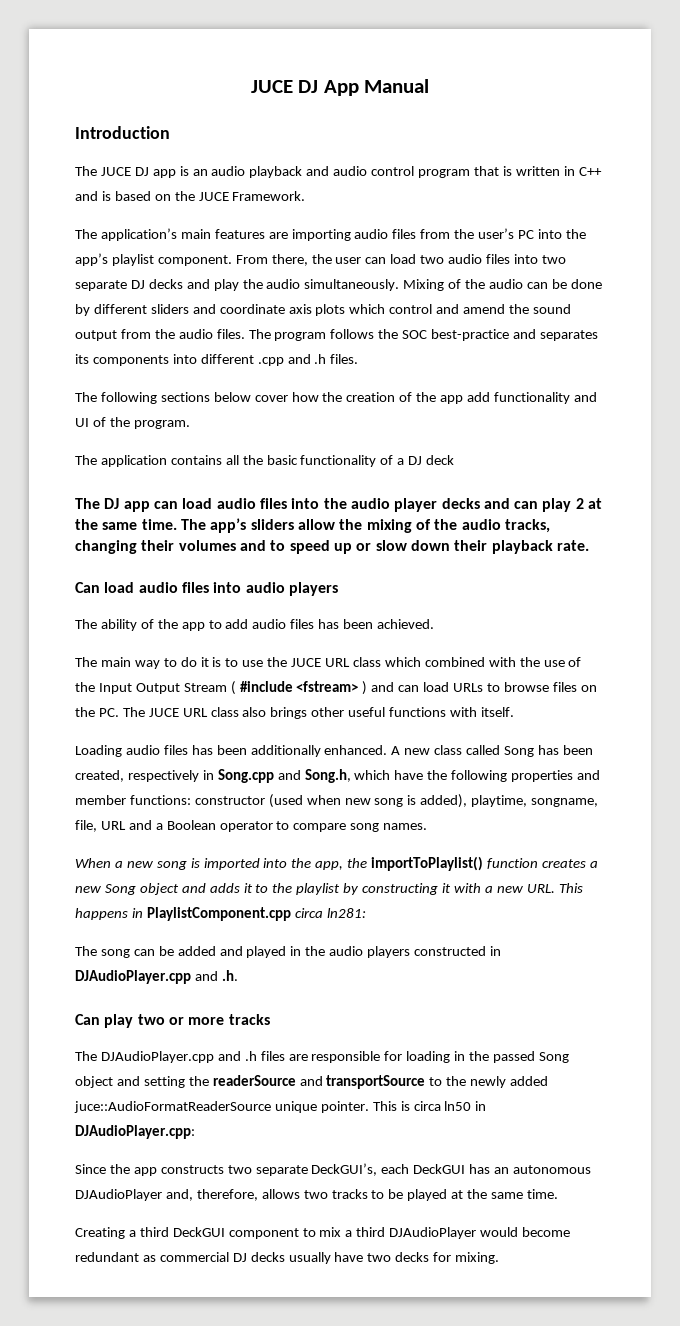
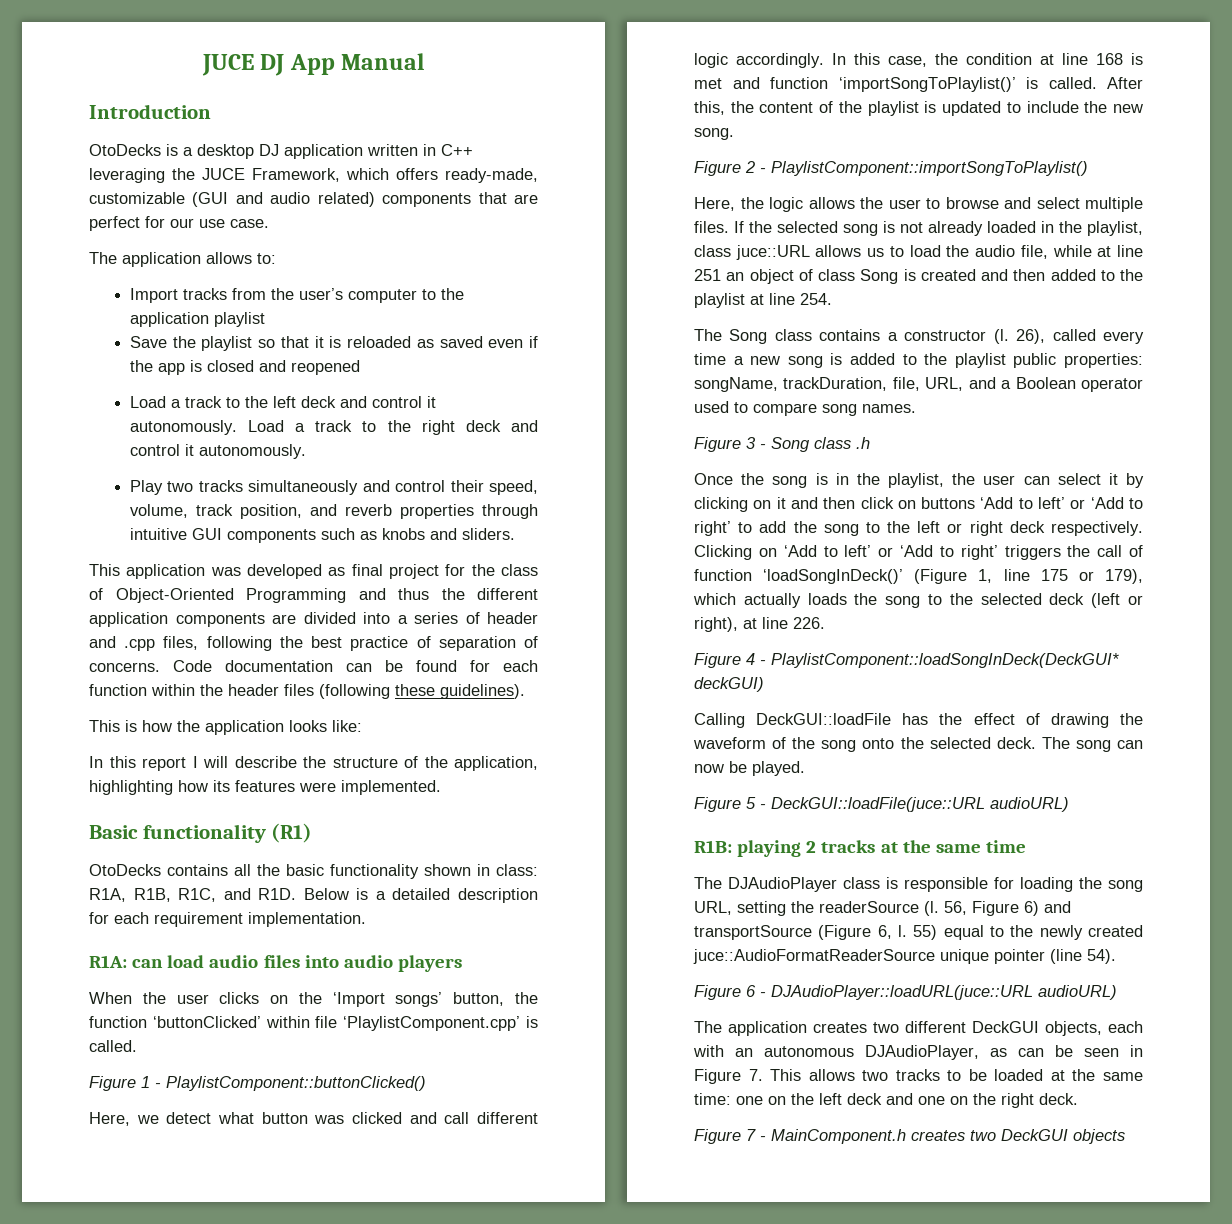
- The JUCE DJ app is an audio playback and audio control program that is written in C++ and is based on the JUCE Framework.
- The application’s main features are importing audio files from the user’s PC into the app’s playlist component. From there, the user can load two audio files into two separate DJ decks and play the audio simultaneously. Mixing of the audio can be done by different sliders and coordinate axis plots which control and amend the sound output from the audio files. The program follows the SOC best-practice and separates its components into different .cpp and .h files.
- The following sections below cover how the creation of the app add functionality and UI of the program.
- The application contains all the basic functionality of a DJ deck
- The DJ app can load audio files into the audio player decks and can play 2 at the same time. The app’s sliders allow the mixing of the audio tracks, changing their volumes and to speed up or slow down their playback rate.
- Can load audio files into audio players
- The ability of the app to add audio files has been achieved.
- The main way to do it is to use the JUCE URL class which combined with the use of the Input Output Stream ( #include <fstream> ) and can load URLs to browse files on the PC. The JUCE URL class also brings other useful functions with itself.
- Loading audio files has been additionally enhanced. A new class called Song has been created, respectively in Song.cpp and Song.h, which have the following properties and member functions: constructor (used when new song is added), playtime, songname, file, URL and a Boolean operator to compare song names.
+ OtoDecks is a desktop DJ application written in C++ leveraging the JUCE Framework, which offers ready-made, customizable (GUI and audio related) components that are perfect for our use case.
+ The application allows to:
+ Import tracks from the user’s computer to the application playlist
+ Save the playlist so that it is reloaded as saved even if the app is closed and reopened
+ Load a track to the left deck and control it autonomously. Load a track to the right deck and control it autonomously.
+ Play two tracks simultaneously and control their speed, volume, track position, and reverb properties through intuitive GUI components such as knobs and sliders.
+ This application was developed as final project for the class of Object-Oriented Programming and thus the different application components are divided into a series of header and .cpp files, following the best practice of separation of concerns. Code documentation can be found for each function within the header files (following these guidelines).
+ This is how the application looks like:
+ In this report I will describe the structure of the application, highlighting how its features were implemented.
+ Basic functionality (R1)
+ OtoDecks contains all the basic functionality shown in class: R1A, R1B, R1C, and R1D. Below is a detailed description for each requirement implementation.
+ R1A: can load audio files into audio players
+ When the user clicks on the ‘Import songs’ button, the function ‘buttonClicked’ within file ‘PlaylistComponent.cpp’ is called.
+ Figure 1 - PlaylistComponent::buttonClicked()
+ Here, we detect what button was clicked and call different logic accordingly. In this case, the condition at line 168 is met and function ‘importSongToPlaylist()’ is called. After this, the content of the playlist is updated to include the new song.
+ Figure 2 - PlaylistComponent::importSongToPlaylist()
+ Here, the logic allows the user to browse and select multiple files. If the selected song is not already loaded in the playlist, class juce::URL allows us to load the audio file, while at line 251 an object of class Song is created and then added to the playlist at line 254.
+ The Song class contains a constructor (l. 26), called every time a new song is added to the playlist public properties: songName, trackDuration, file, URL, and a Boolean operator used to compare song names.
- When a new song is imported into the app, the importToPlaylist() function creates a new Song object and adds it to the playlist by constructing it with a new URL. This happens in PlaylistComponent.cpp circa ln281:
- The song can be added and played in the audio players constructed in DJAudioPlayer.cpp and .h.
- Can play two or more tracks
- The DJAudioPlayer.cpp and .h files are responsible for loading in the passed Song object and setting the readerSource and transportSource to the newly added juce::AudioFormatReaderSource unique pointer. This is circa ln50 in DJAudioPlayer.cpp:
- Since the app constructs two separate DeckGUI’s, each DeckGUI has an autonomous DJAudioPlayer and, therefore, allows two tracks to be played at the same time.
- Creating a third DeckGUI component to mix a third DJAudioPlayer would become redundant as commercial DJ decks usually have two decks for mixing.
+ Figure 3 - Song class .h
+ Once the song is in the playlist, the user can select it by clicking on it and then click on buttons ‘Add to left’ or ‘Add to right’ to add the song to the left or right deck respectively. Clicking on ‘Add to left’ or ‘Add to right’ triggers the call of function ‘loadSongInDeck()’ (Figure 1, line 175 or 179), which actually loads the song to the selected deck (left or right), at line 226.
+ Figure 4 - PlaylistComponent::loadSongInDeck(DeckGUI* deckGUI)
+ Calling DeckGUI::loadFile has the effect of drawing the waveform of the song onto the selected deck. The song can now be played.
+ Figure 5 - DeckGUI::loadFile(juce::URL audioURL)
+ R1B: playing 2 tracks at the same time
+ The DJAudioPlayer class is responsible for loading the song URL, setting the readerSource (l. 56, Figure 6) and transportSource (Figure 6, l. 55) equal to the newly created juce::AudioFormatReaderSource unique pointer (line 54).
+ Figure 6 - DJAudioPlayer::loadURL(juce::URL audioURL)
+ The application creates two different DeckGUI objects, each with an autonomous DJAudioPlayer, as can be seen in Figure 7. This allows two tracks to be loaded at the same time: one on the left deck and one on the right deck.
+ Figure 7 - MainComponent.h creates two DeckGUI objects

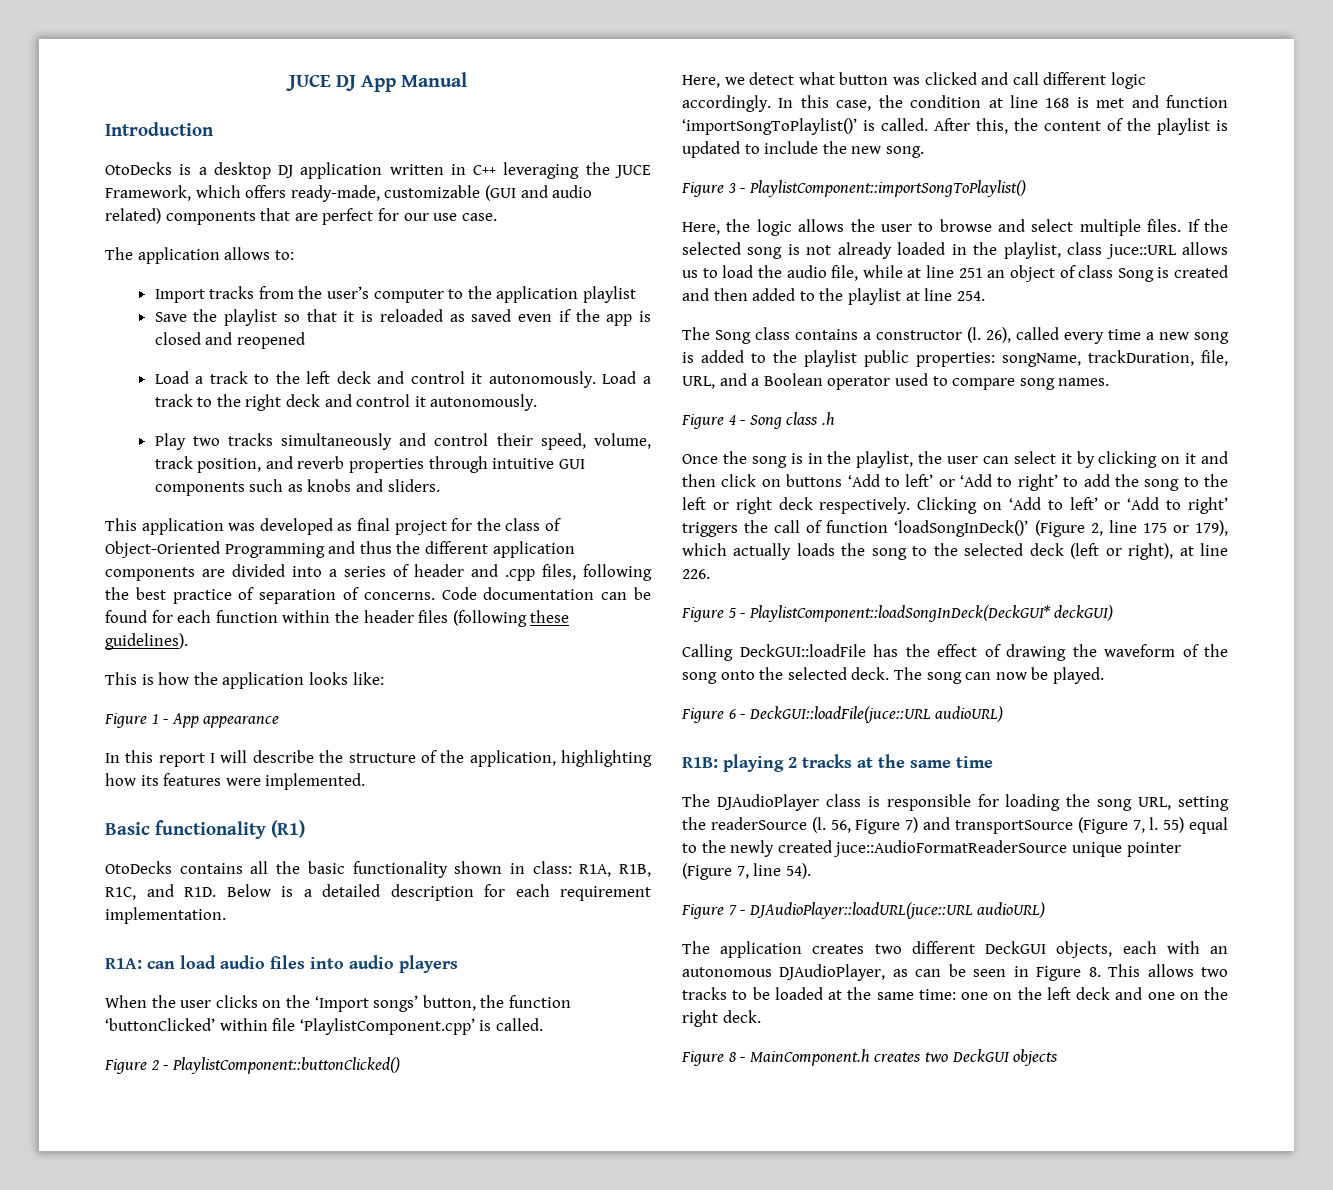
+ Figure 1 - App appearance
- Figure 1 - PlaylistComponent::buttonClicked()
+ Figure 2 - PlaylistComponent::buttonClicked()
- Figure 2 - PlaylistComponent::importSongToPlaylist()
+ Figure 3 - PlaylistComponent::importSongToPlaylist()
- Figure 3 - Song class .h
+ Figure 4 - Song class .h
- Clicking on ‘Add to left’ or ‘Add to right’ triggers the call of function ‘loadSongInDeck()’ (Figure 1, line 175 or 179), which actually loads the song to the selected deck (left or right), at line 226.
+ Clicking on ‘Add to left’ or ‘Add to right’ triggers the call of function ‘loadSongInDeck()’ (Figure 2, line 175 or 179), which actually loads the song to the selected deck (left or right), at line 226.
- Figure 4 - PlaylistComponent::loadSongInDeck(DeckGUI* deckGUI)
+ Figure 5 - PlaylistComponent::loadSongInDeck(DeckGUI* deckGUI)
- Figure 5 - DeckGUI::loadFile(juce::URL audioURL)
+ Figure 6 - DeckGUI::loadFile(juce::URL audioURL)
- 56, Figure 6) and transportSource (Figure 6, l.
+ 56, Figure 7) and transportSource (Figure 7, l.
- 55) equal to the newly created juce::AudioFormatReaderSource unique pointer (line 54).
+ 55) equal to the newly created juce::AudioFormatReaderSource unique pointer (Figure 7, line 54).
- Figure 6 - DJAudioPlayer::loadURL(juce::URL audioURL)
+ Figure 7 - DJAudioPlayer::loadURL(juce::URL audioURL)
- The application creates two different DeckGUI objects, each with an autonomous DJAudioPlayer, as can be seen in Figure 7. This allows two tracks to be loaded at the same time: one on the left deck and one on the right deck.
+ The application creates two different DeckGUI objects, each with an autonomous DJAudioPlayer, as can be seen in Figure 8. This allows two tracks to be loaded at the same time: one on the left deck and one on the right deck.
- Figure 7 - MainComponent.h creates two DeckGUI objects
+ Figure 8 - MainComponent.h creates two DeckGUI objects

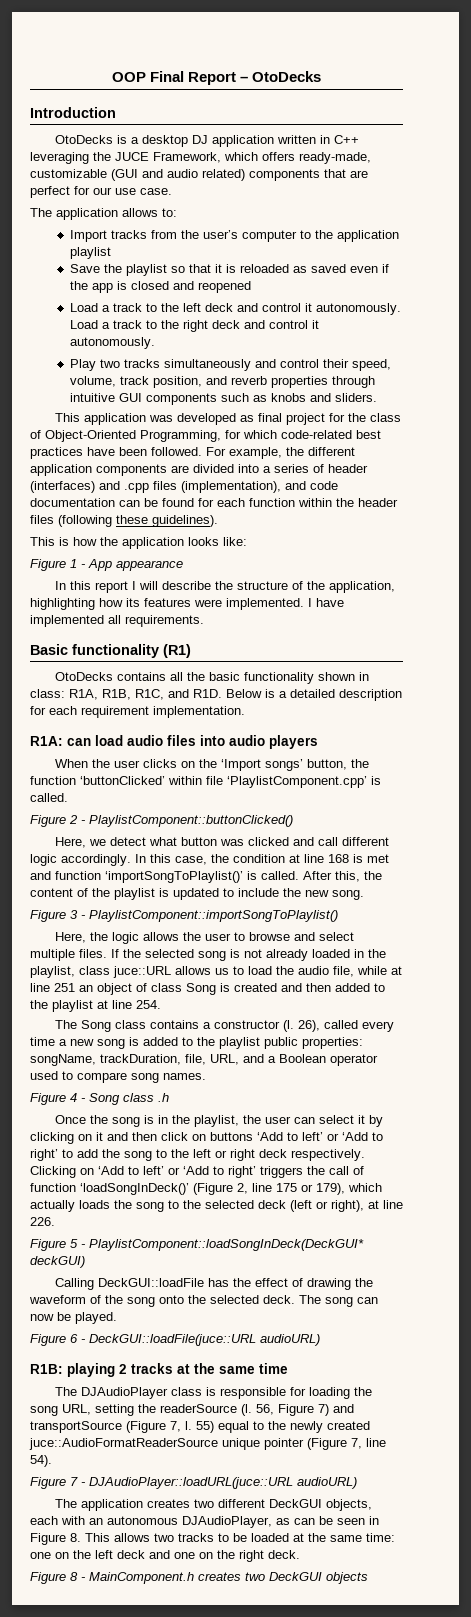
- JUCE DJ App Manual
+ OOP Final Report – OtoDecks
- This application was developed as final project for the class of Object-Oriented Programming and thus the different application components are divided into a series of header and .cpp files, following the best practice of separation of concerns. Code documentation can be found for each function within the header files (following these guidelines).
+ This application was developed as final project for the class of Object-Oriented Programming, for which code-related best practices have been followed. For example, the different application components are divided into a series of header (interfaces) and .cpp files (implementation), and code documentation can be found for each function within the header files (following these guidelines).
+ I have implemented all requirements.

